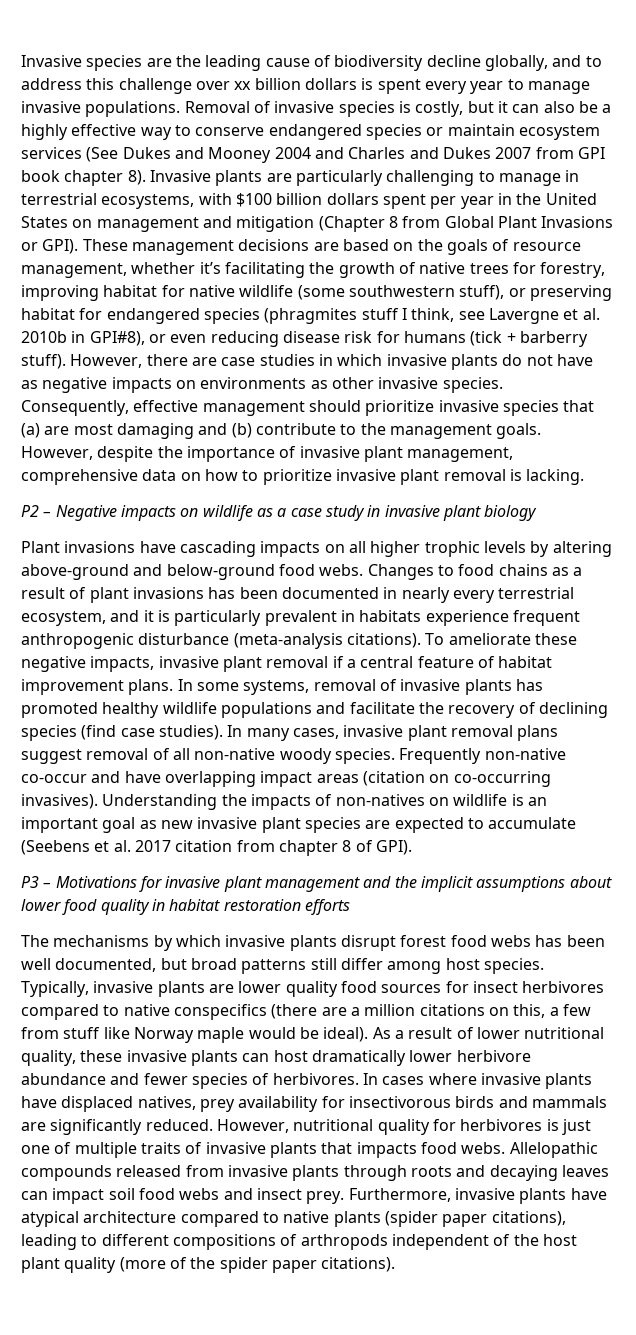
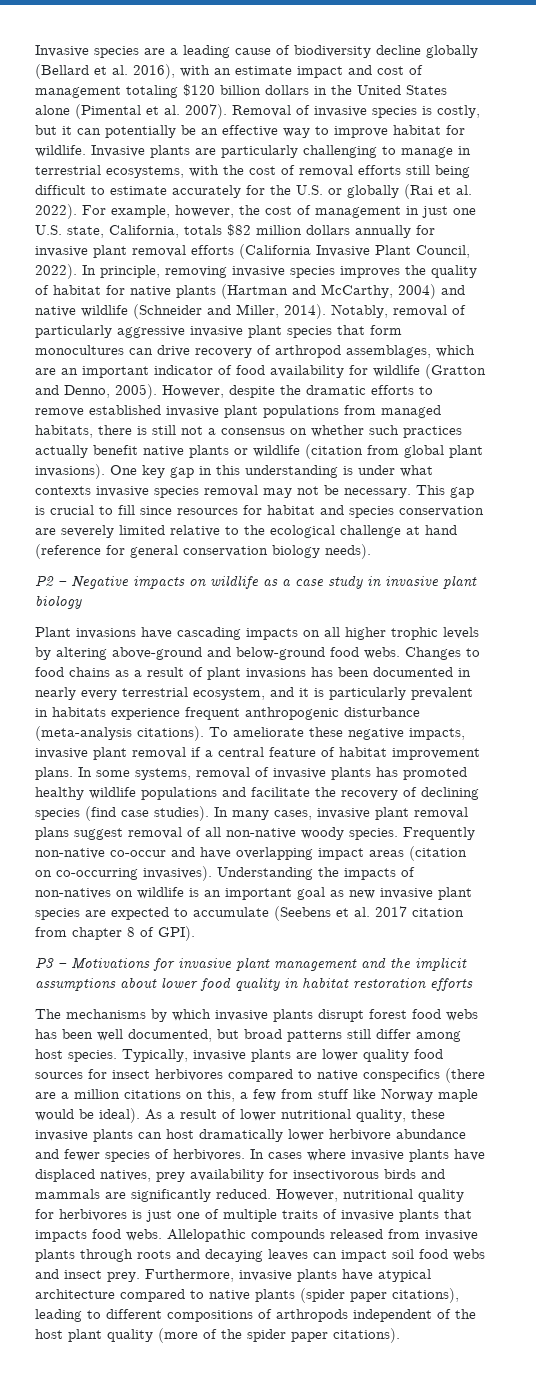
- Invasive species are the leading cause of biodiversity decline globally, and to address this challenge over xx billion dollars is spent every year to manage invasive populations.
+ Invasive species are a leading cause of biodiversity decline globally (Bellard et al. 2016), with an estimate impact and cost of management totaling $120 billion dollars in the United States alone (Pimental et al. 2007).
- Removal of invasive species is costly, but it can also be a highly effective way to conserve endangered species or maintain ecosystem services (See Dukes and Mooney 2004 and Charles and Dukes 2007 from GPI book chapter 8).
+ Removal of invasive species is costly, but it can potentially be an effective way to improve habitat for wildlife.
- Invasive plants are particularly challenging to manage in terrestrial ecosystems, with $100 billion dollars spent per year in the United States on management and mitigation (Chapter 8 from Global Plant Invasions or GPI). These management decisions are based on the goals of resource management, whether it’s facilitating the growth of native trees for forestry, improving habitat for native wildlife (some southwestern stuff), or preserving habitat for endangered species (phragmites stuff I think, see Lavergne et al. 2010b in GPI#8), or even reducing disease risk for humans (tick + barberry stuff). However, there are case studies in which invasive plants do not have as negative impacts on environments as other invasive species. Consequently, effective management should prioritize invasive species that (a) are most damaging and (b) contribute to the management goals. However, despite the importance of invasive plant management, comprehensive data on how to prioritize invasive plant removal is lacking.
+ Invasive plants are particularly challenging to manage in terrestrial ecosystems, with the cost of removal efforts still being difficult to estimate accurately for the U.S. or globally (Rai et al. 2022). For example, however, the cost of management in just one U.S. state, California, totals $82 million dollars annually for invasive plant removal efforts (California Invasive Plant Council, 2022). In principle, removing invasive species improves the quality of habitat for native plants (Hartman and McCarthy, 2004) and native wildlife (Schneider and Miller, 2014). Notably, removal of particularly aggressive invasive plant species that form monocultures can drive recovery of arthropod assemblages, which are an important indicator of food availability for wildlife (Gratton and Denno, 2005). However, despite the dramatic efforts to remove established invasive plant populations from managed habitats, there is still not a consensus on whether such practices actually benefit native plants or wildlife (citation from global plant invasions). One key gap in this understanding is under what contexts invasive species removal may not be necessary. This gap is crucial to fill since resources for habitat and species conservation are severely limited relative to the ecological challenge at hand (reference for general conservation biology needs).

